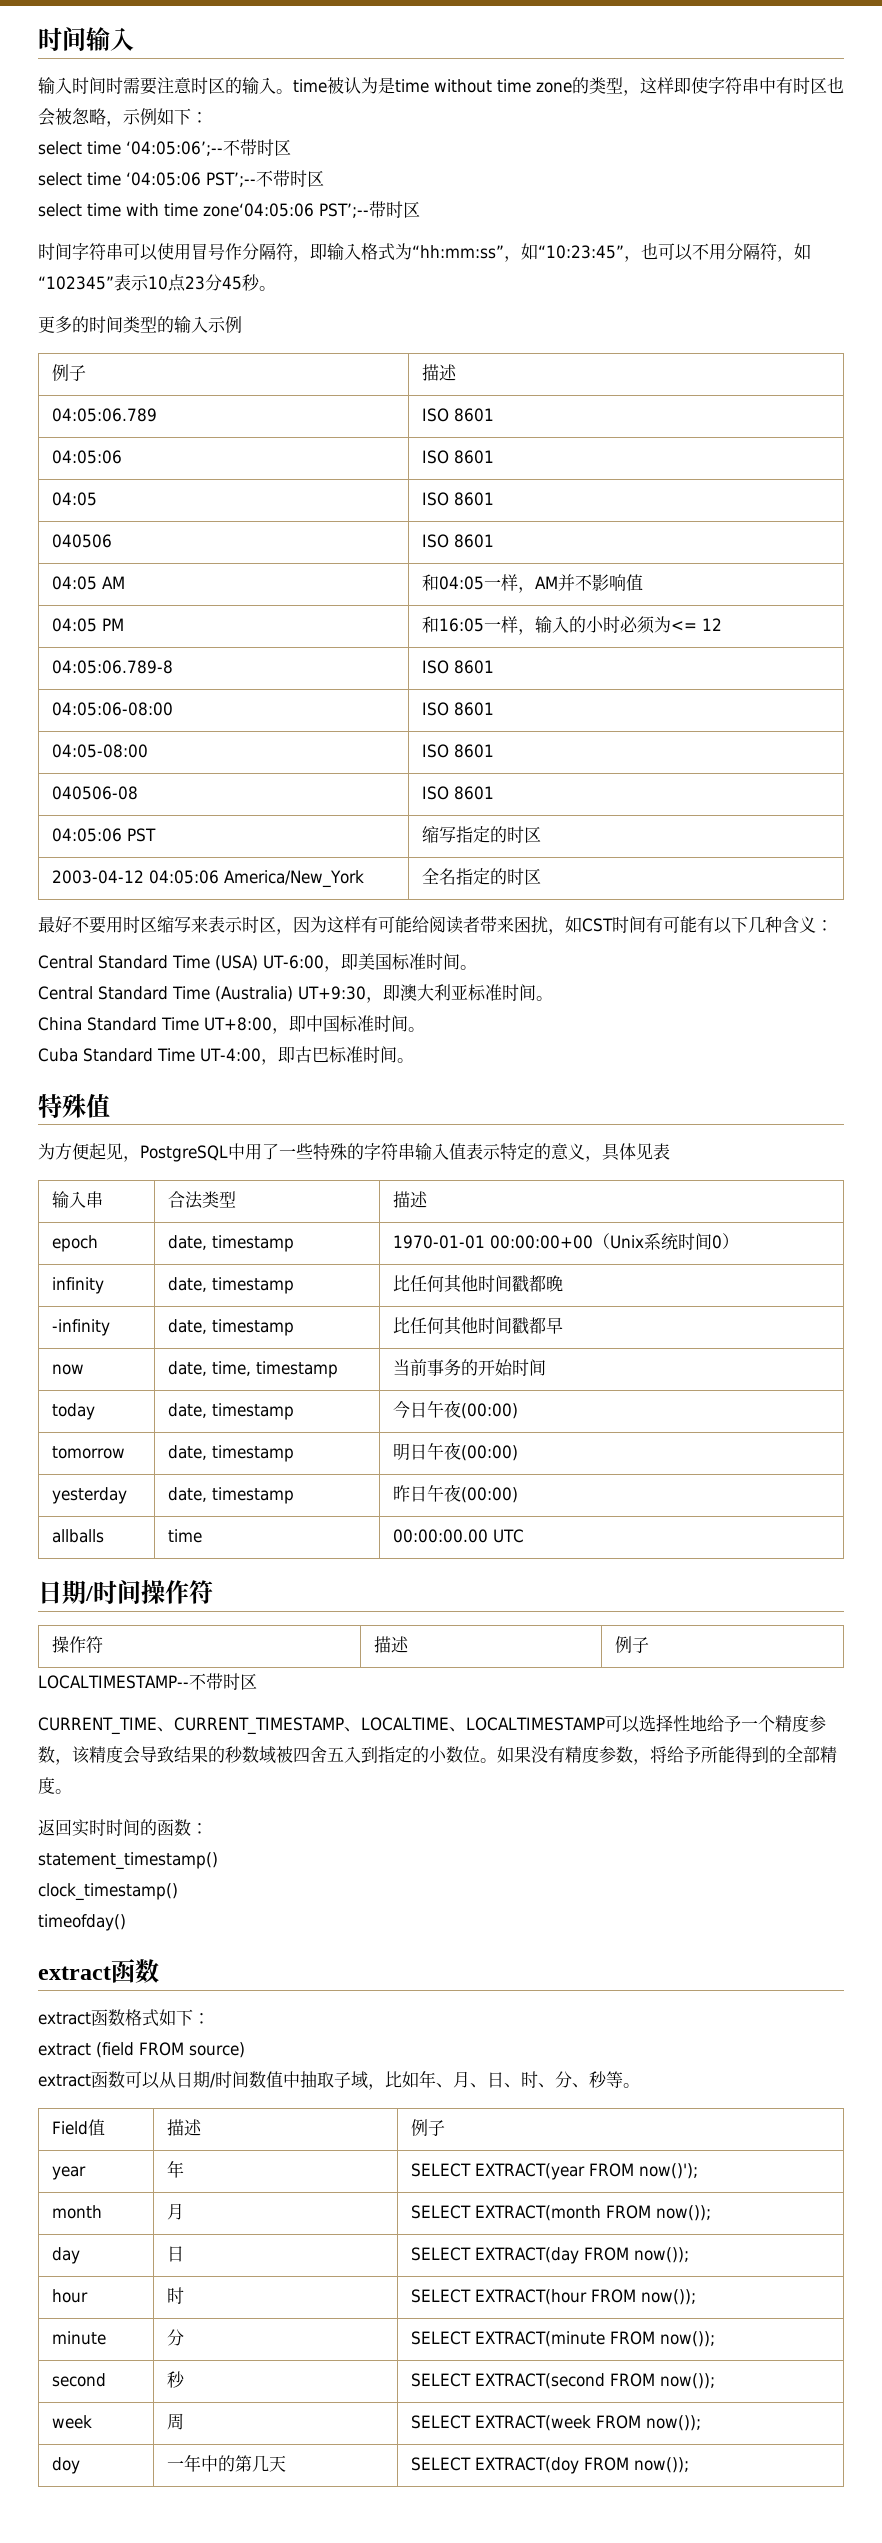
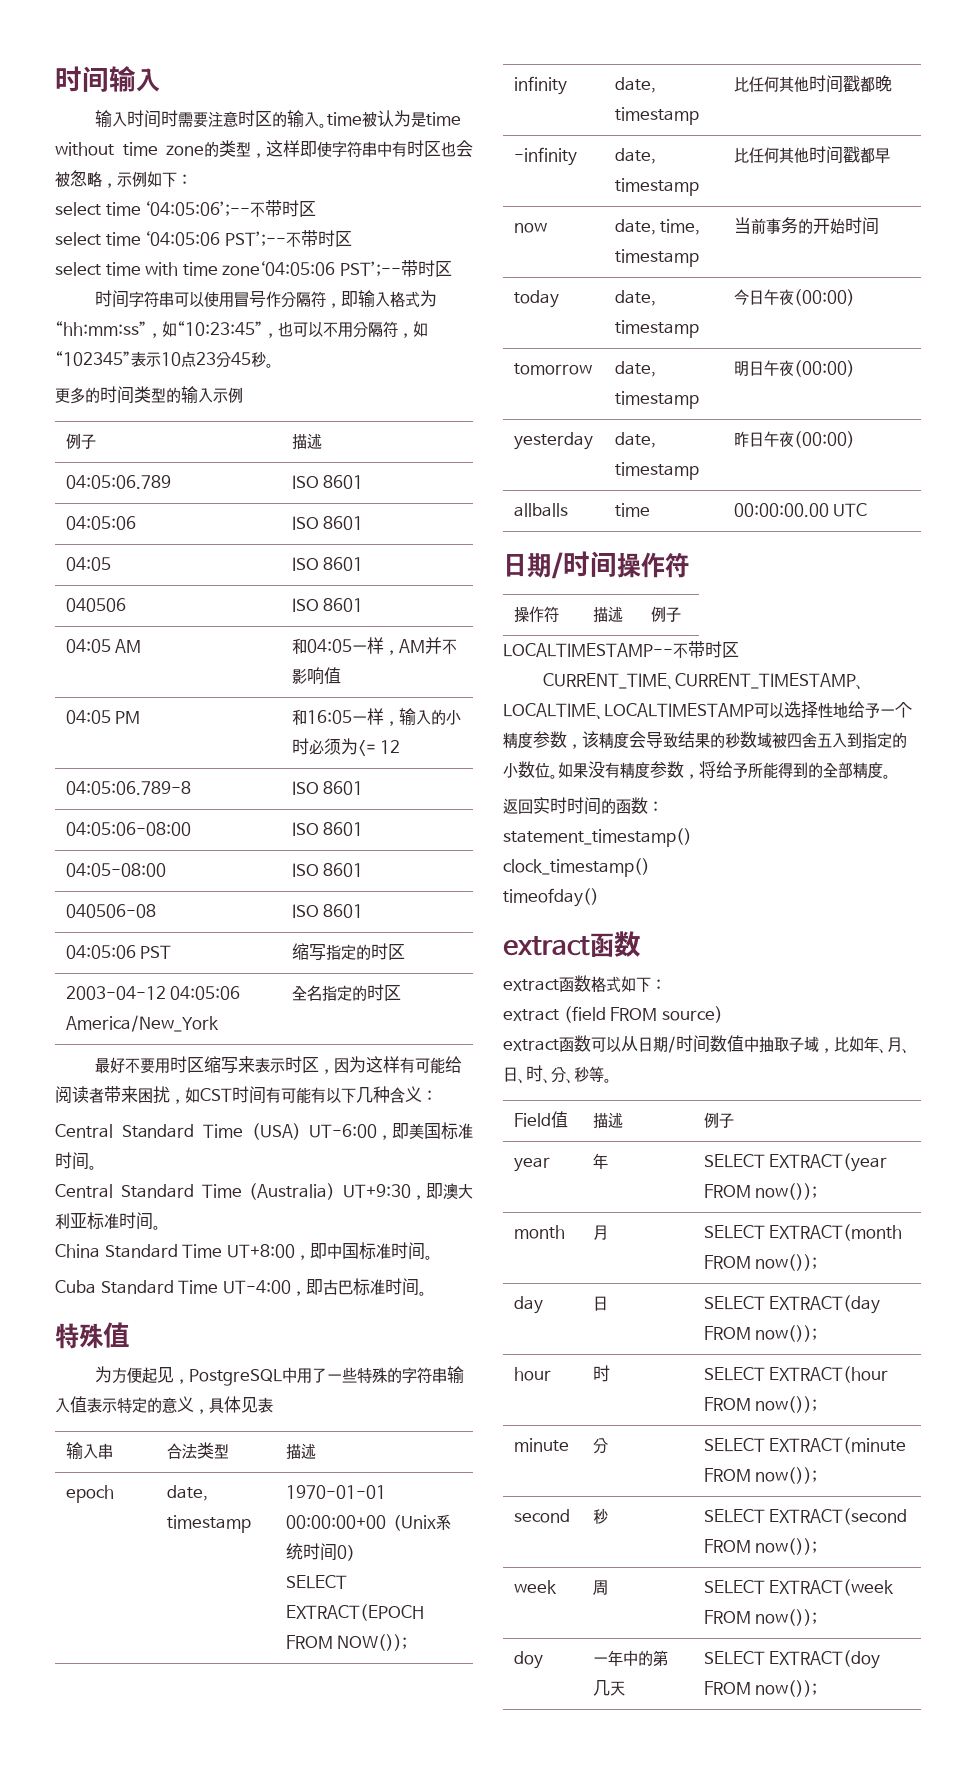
  epoch | date, timestamp | 1970-01-01 00:00:00+00（Unix系统时间0）
+ SELECT EXTRACT(EPOCH FROM NOW());
- year | 年 | SELECT EXTRACT(year FROM now()');
+ year | 年 | SELECT EXTRACT(year FROM now());

